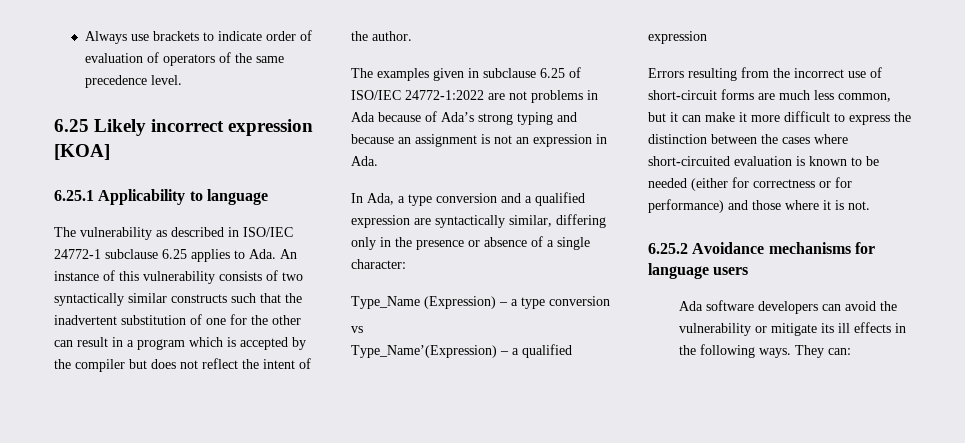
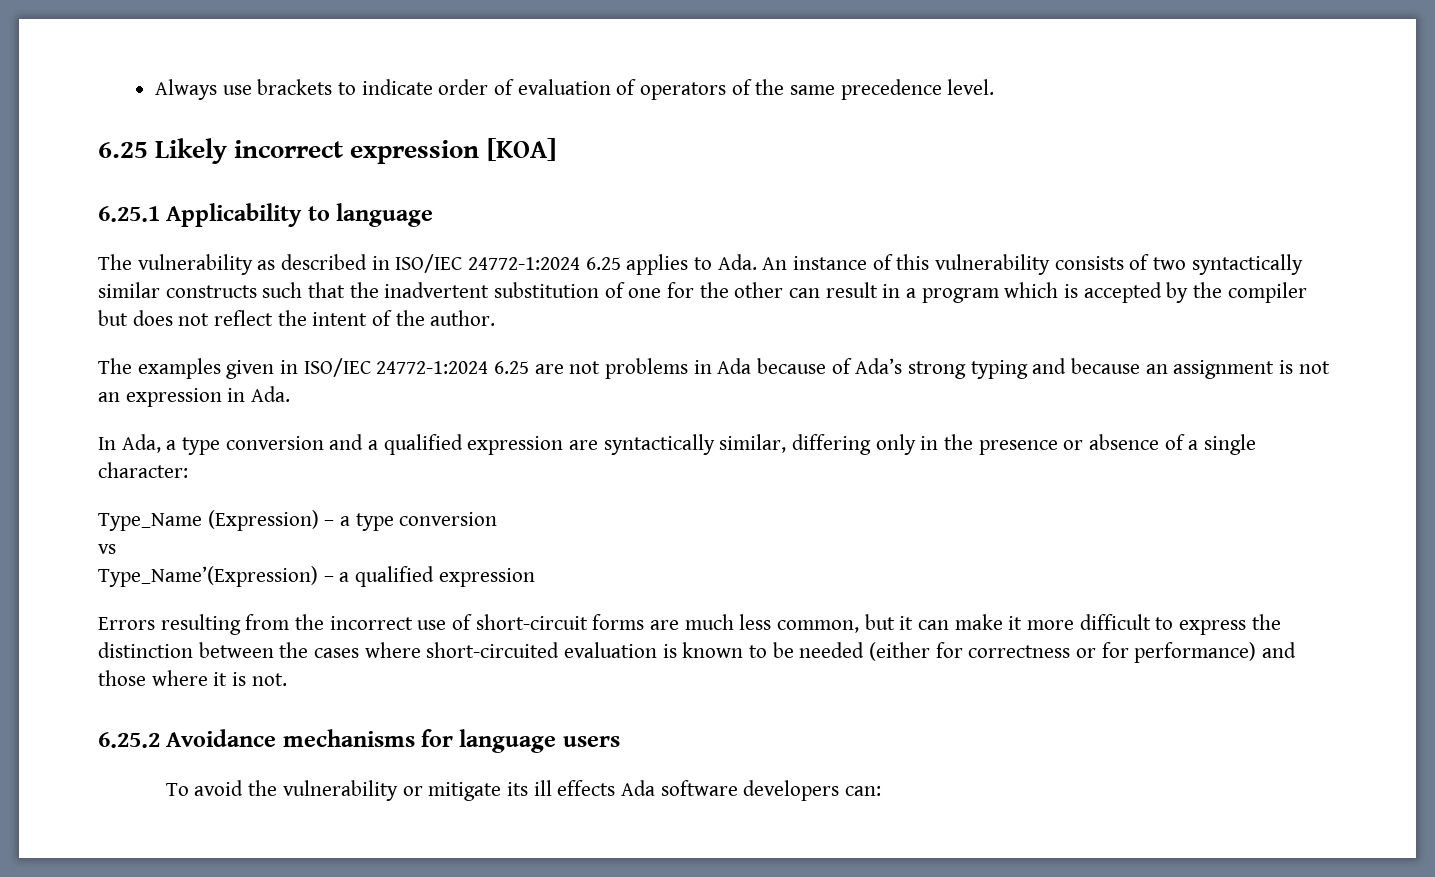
- The vulnerability as described in ISO/IEC 24772-1 subclause 6.25 applies to Ada. An instance of this vulnerability consists of two syntactically similar constructs such that the inadvertent substitution of one for the other can result in a program which is accepted by the compiler but does not reflect the intent of the author.
+ The vulnerability as described in ISO/IEC 24772-1:2024 6.25 applies to Ada. An instance of this vulnerability consists of two syntactically similar constructs such that the inadvertent substitution of one for the other can result in a program which is accepted by the compiler but does not reflect the intent of the author.
- The examples given in subclause 6.25 of ISO/IEC 24772-1:2022 are not problems in Ada because of Ada’s strong typing and because an assignment is not an expression in Ada.
+ The examples given in ISO/IEC 24772-1:2024 6.25 are not problems in Ada because of Ada’s strong typing and because an assignment is not an expression in Ada.
- Ada software developers can avoid the vulnerability or mitigate its ill effects in the following ways. They can:
+ To avoid the vulnerability or mitigate its ill effects Ada software developers can:

